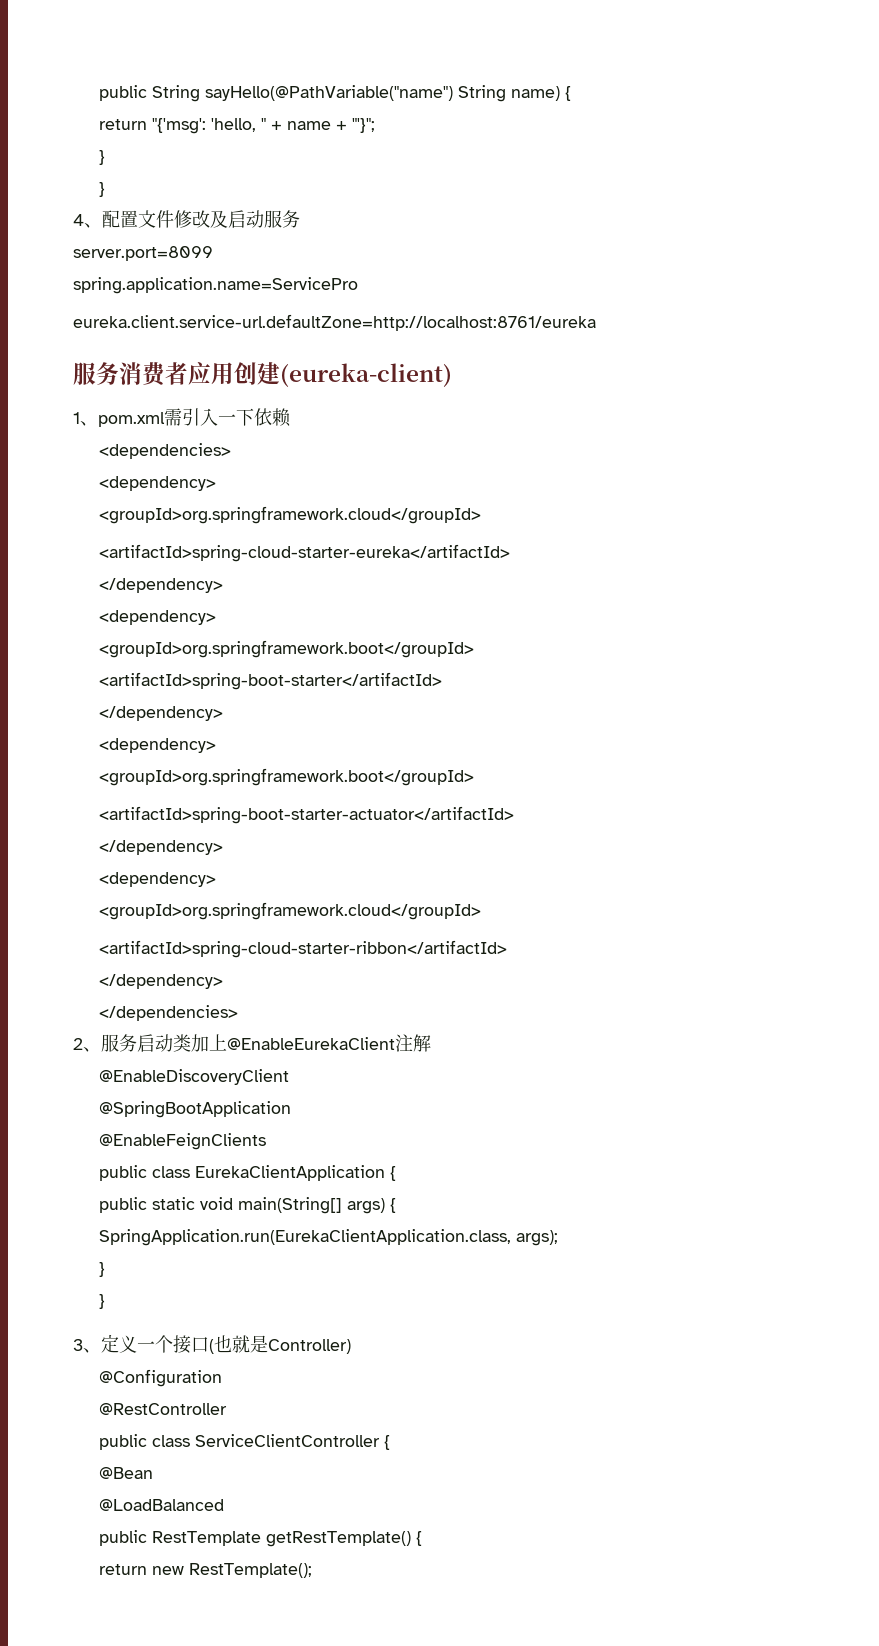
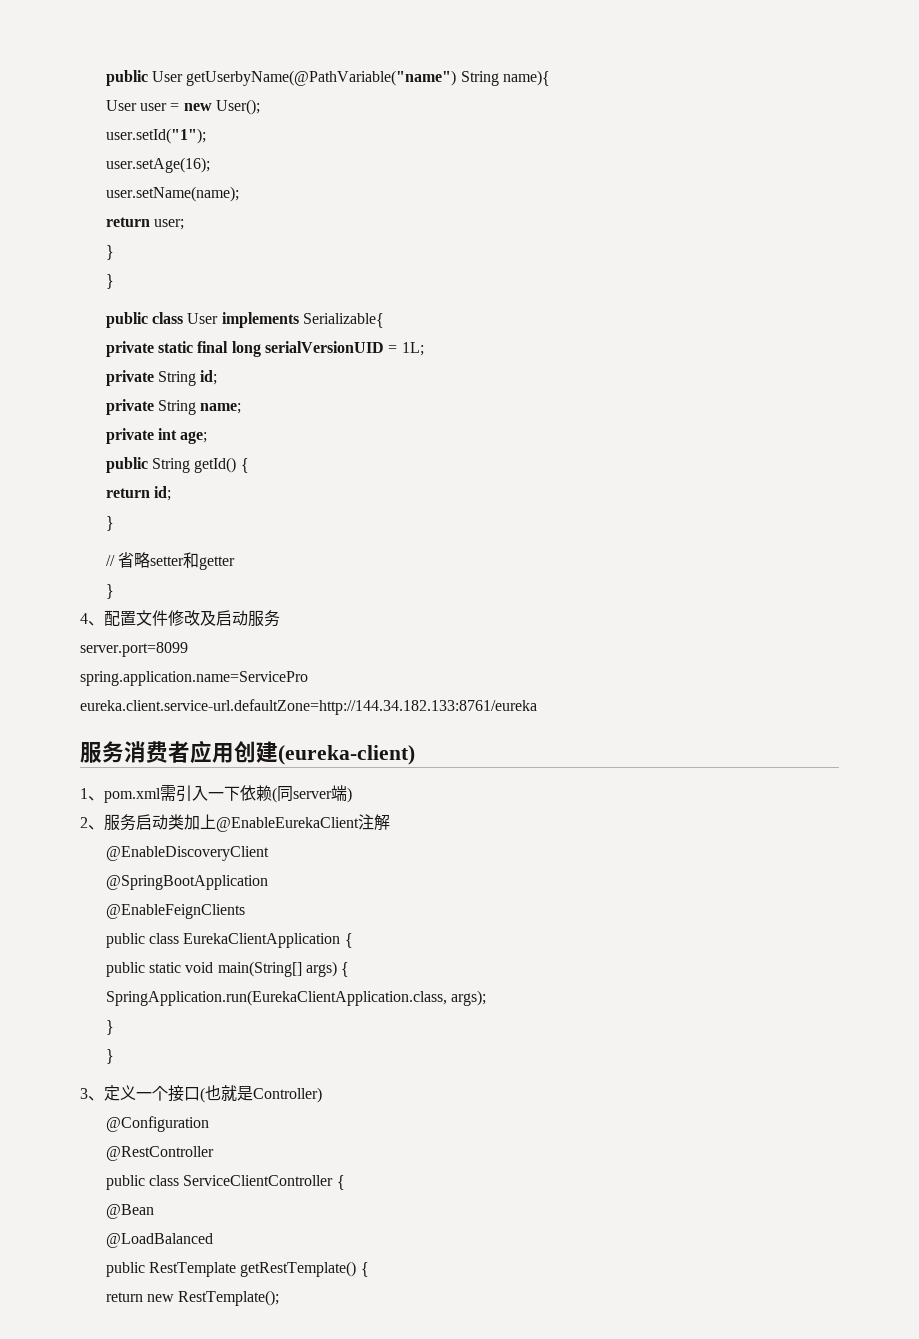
- public String sayHello(@PathVariable("name") String name) {
- return "{'msg': 'hello, " + name + "'}";
+ public User getUserbyName(@PathVariable("name") String name){
+ User user = new User();
+ user.setId("1");
+ user.setAge(16);
+ user.setName(name);
+ return user;
  }
+ }
+ public class User implements Serializable{
+ private static final long serialVersionUID = 1L;
+ private String id;
+ private String name;
+ private int age;
+ public String getId() {
+ return id;
+ }
+ // 省略setter和getter
- eureka.client.service-url.defaultZone=http://localhost:8761/eureka
+ eureka.client.service-url.defaultZone=http://144.34.182.133:8761/eureka
- 1、pom.xml需引入一下依赖
- <dependencies>
- <dependency>
- <groupId>org.springframework.cloud</groupId>
- <artifactId>spring-cloud-starter-eureka</artifactId>
- </dependency>
- <dependency>
- <groupId>org.springframework.boot</groupId>
- <artifactId>spring-boot-starter</artifactId>
- </dependency>
- <dependency>
- <groupId>org.springframework.boot</groupId>
- <artifactId>spring-boot-starter-actuator</artifactId>
- </dependency>
- <dependency>
- <groupId>org.springframework.cloud</groupId>
- <artifactId>spring-cloud-starter-ribbon</artifactId>
- </dependency>
- </dependencies>
+ 1、pom.xml需引入一下依赖(同server端)

